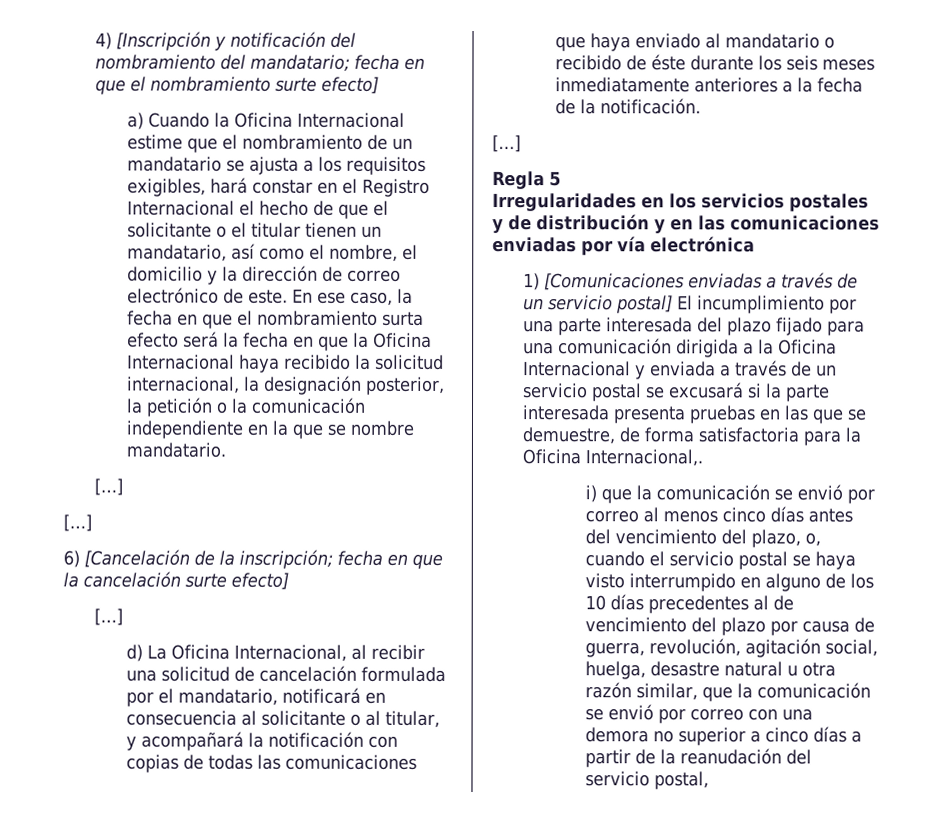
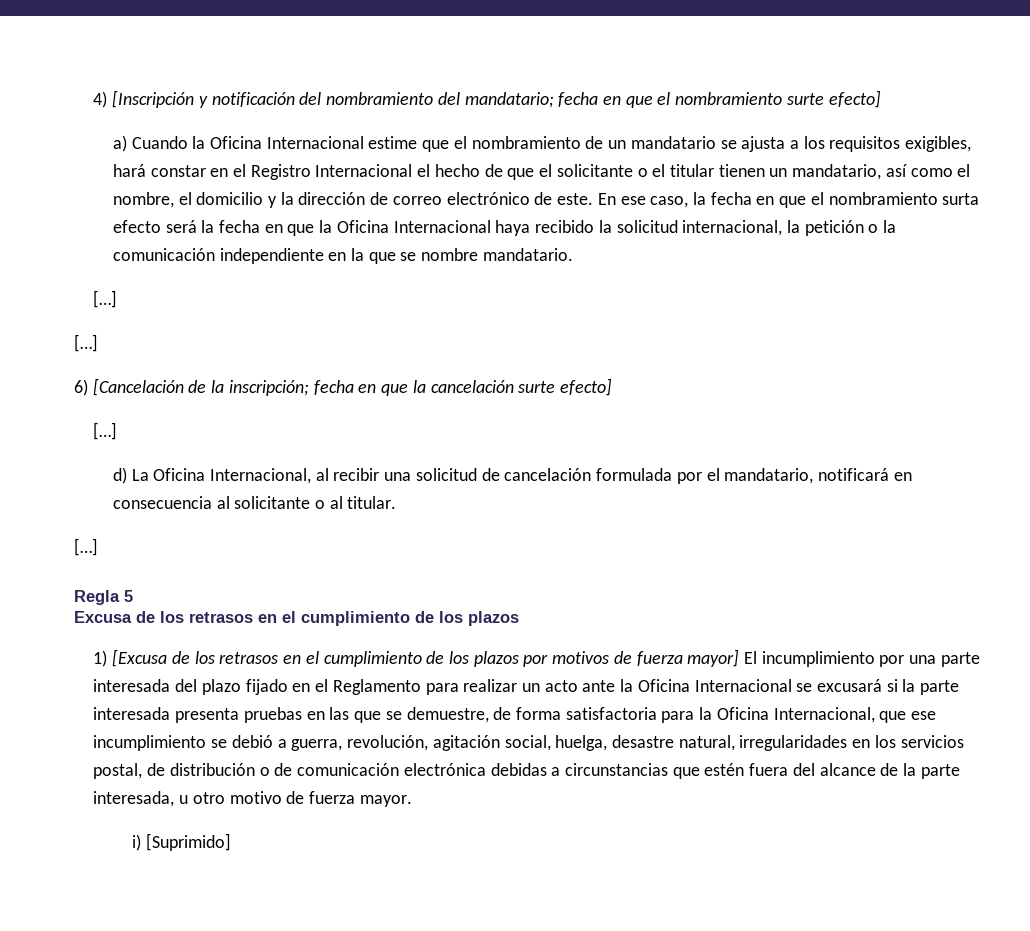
- En ese caso, la fecha en que el nombramiento surta efecto será la fecha en que la Oficina Internacional haya recibido la solicitud internacional, la designación posterior, la petición o la comunicación independiente en la que se nombre mandatario.
+ En ese caso, la fecha en que el nombramiento surta efecto será la fecha en que la Oficina Internacional haya recibido la solicitud internacional, la petición o la comunicación independiente en la que se nombre mandatario.
- d) La Oficina Internacional, al recibir una solicitud de cancelación formulada por el mandatario, notificará en consecuencia al solicitante o al titular, y acompañará la notificación con copias de todas las comunicaciones que haya enviado al mandatario o recibido de éste durante los seis meses inmediatamente anteriores a la fecha de la notificación.
+ d) La Oficina Internacional, al recibir una solicitud de cancelación formulada por el mandatario, notificará en consecuencia al solicitante o al titular.
  […]
  Regla 5
- Irregularidades en los servicios postales y de distribución y en las comunicaciones enviadas por vía electrónica
- 1) [Comunicaciones enviadas a través de un servicio postal] El incumplimiento por una parte interesada del plazo fijado para una comunicación dirigida a la Oficina Internacional y enviada a través de un servicio postal se excusará si la parte interesada presenta pruebas en las que se demuestre, de forma satisfactoria para la Oficina Internacional,.
- i) que la comunicación se envió por correo al menos cinco días antes del vencimiento del plazo, o, cuando el servicio postal se haya visto interrumpido en alguno de los 10 días precedentes al de vencimiento del plazo por causa de guerra, revolución, agitación social, huelga, desastre natural u otra razón similar, que la comunicación se envió por correo con una demora no superior a cinco días a partir de la reanudación del servicio postal,
+ Excusa de los retrasos en el cumplimiento de los plazos
+ 1) [Excusa de los retrasos en el cumplimiento de los plazos por motivos de fuerza mayor] El incumplimiento por una parte interesada del plazo fijado en el Reglamento para realizar un acto ante la Oficina Internacional se excusará si la parte interesada presenta pruebas en las que se demuestre, de forma satisfactoria para la Oficina Internacional, que ese incumplimiento se debió a guerra, revolución, agitación social, huelga, desastre natural, irregularidades en los servicios postal, de distribución o de comunicación electrónica debidas a circunstancias que estén fuera del alcance de la parte interesada, u otro motivo de fuerza mayor.
+ i) [Suprimido]

